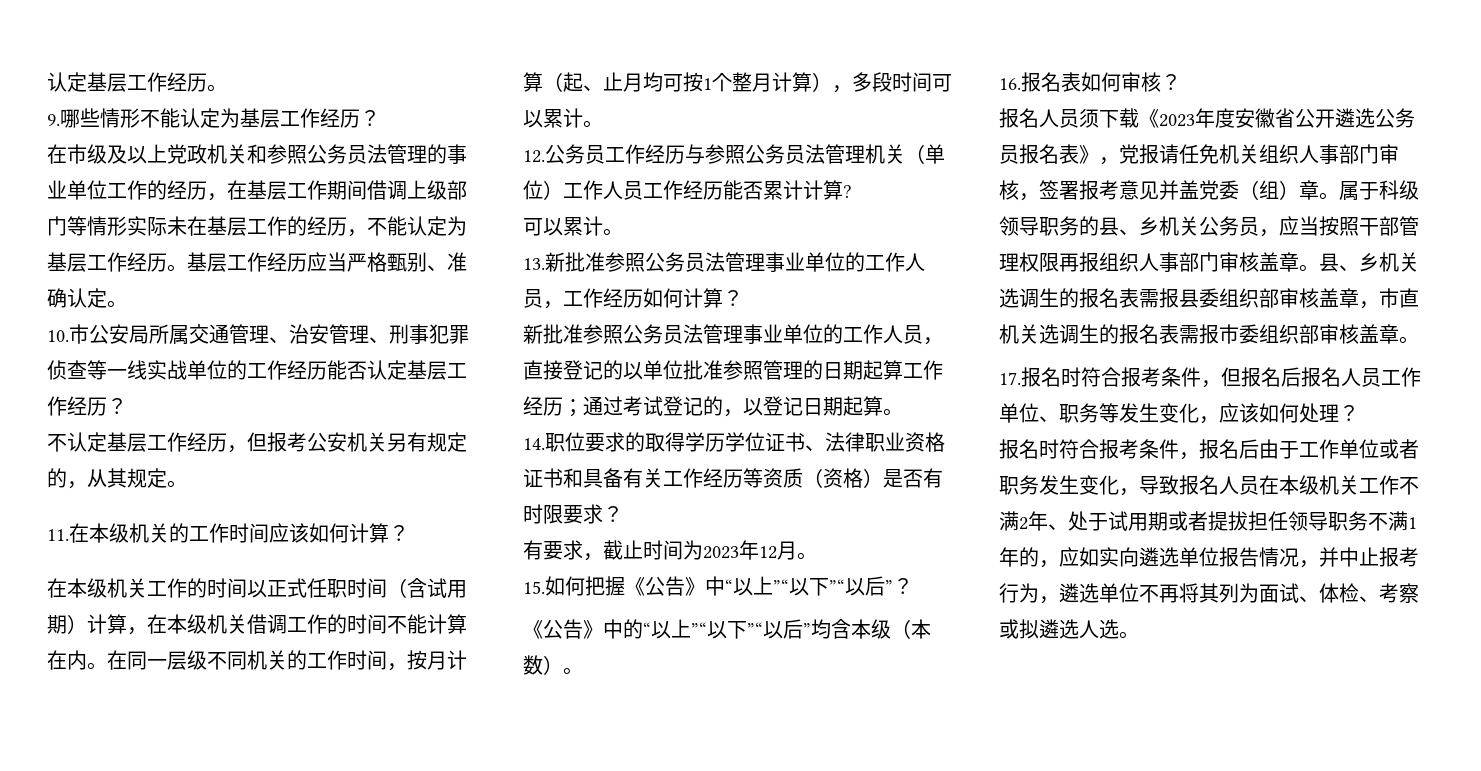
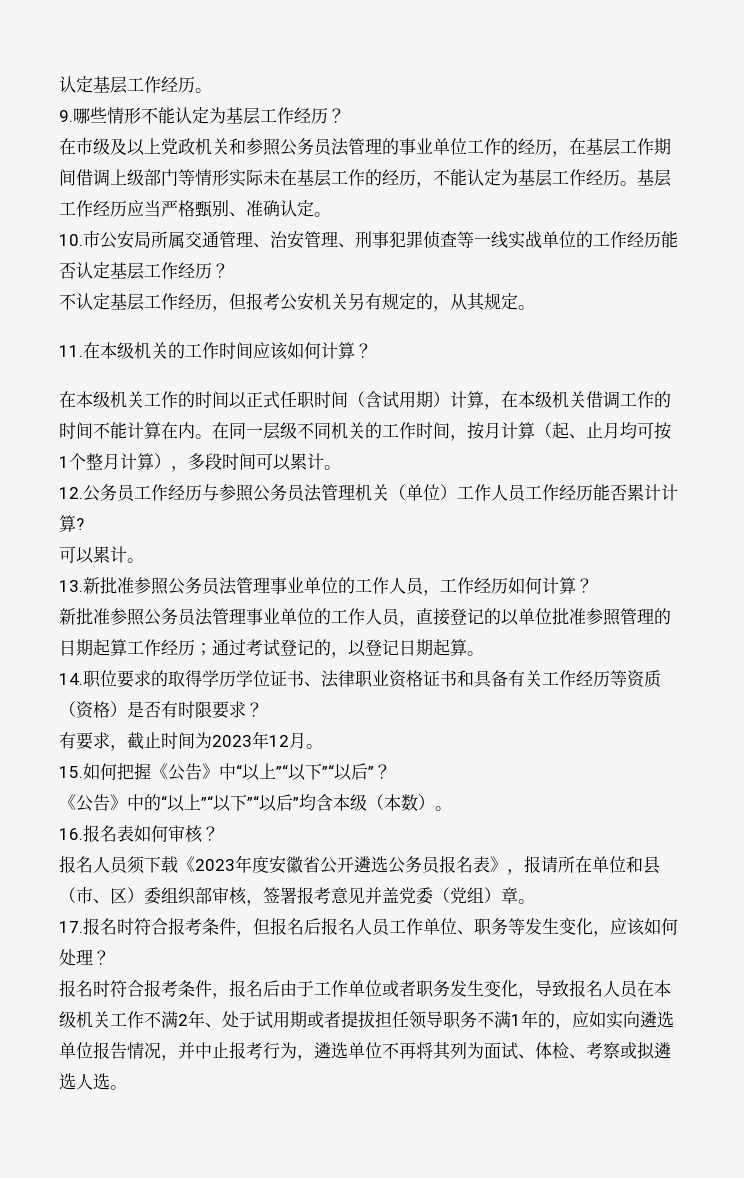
- 报名人员须下载《2023年度安徽省公开遴选公务员报名表》，党报请任免机关组织人事部门审核，签署报考意见并盖党委（组）章。属于科级领导职务的县、乡机关公务员，应当按照干部管理权限再报组织人事部门审核盖章。县、乡机关选调生的报名表需报县委组织部审核盖章，市直机关选调生的报名表需报市委组织部审核盖章。
+ 报名人员须下载《2023年度安徽省公开遴选公务员报名表》，报请所在单位和县（市、区）委组织部审核，签署报考意见并盖党委（党组）章。

